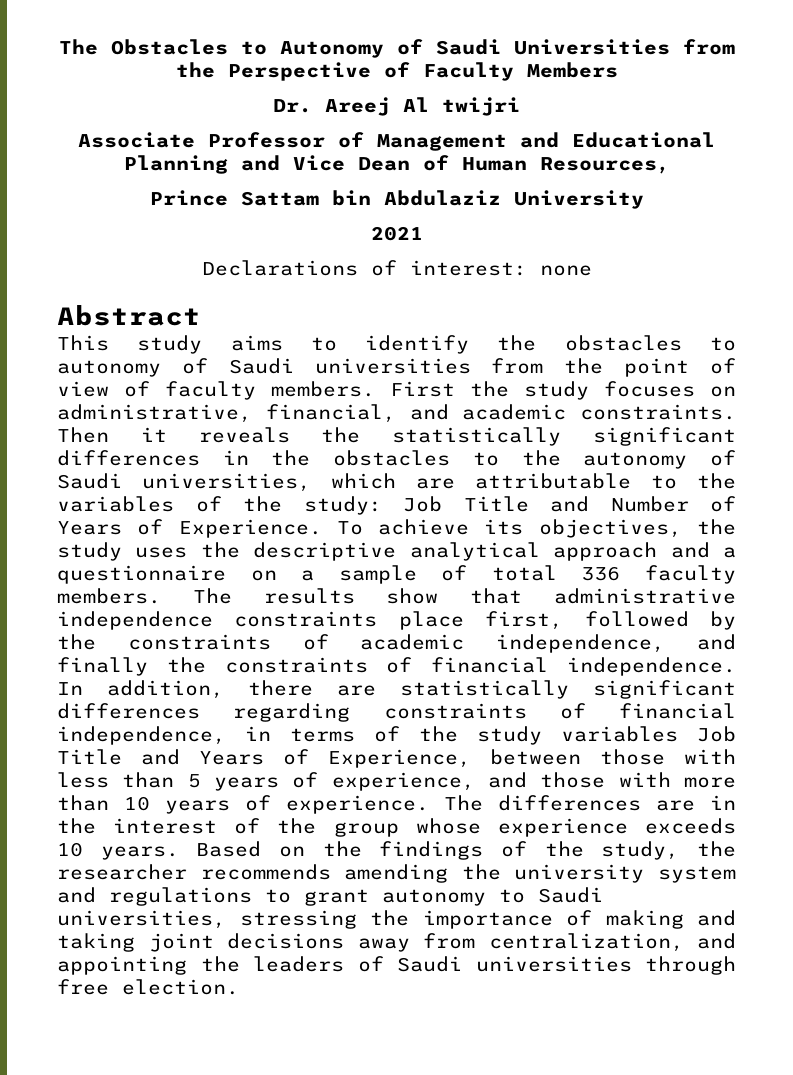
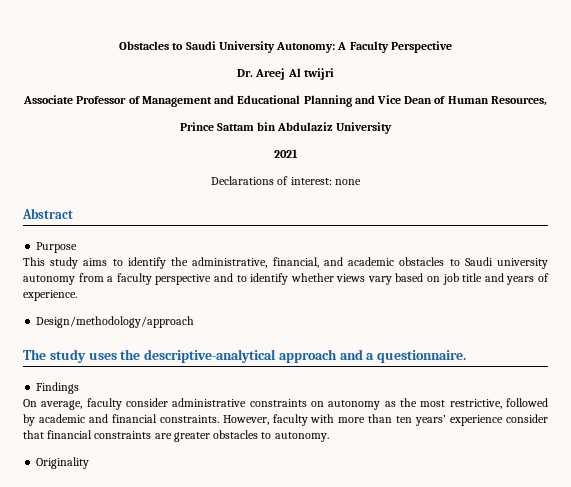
- The Obstacles to Autonomy of Saudi Universities from the Perspective of Faculty Members
+ Obstacles to Saudi University Autonomy: A Faculty Perspective
+ Purpose
- This study aims to identify the obstacles to autonomy of Saudi universities from the point of view of faculty members. First the study focuses on administrative, financial, and academic constraints. Then it reveals the statistically significant differences in the obstacles to the autonomy of Saudi universities, which are attributable to the variables of the study: Job Title and Number of Years of Experience. To achieve its objectives, the study uses the descriptive analytical approach and a questionnaire on a sample of total 336 faculty members. The results show that administrative independence constraints place first, followed by the constraints of academic independence, and finally the constraints of financial independence. In addition, there are statistically significant differences regarding constraints of financial independence, in terms of the study variables Job Title and Years of Experience, between those with less than 5 years of experience, and those with more than 10 years of experience. The differences are in the interest of the group whose experience exceeds 10 years. Based on the findings of the study, the researcher recommends amending the university system and regulations to grant autonomy to Saudi universities, stressing the importance of making and taking joint decisions away from centralization, and appointing the leaders of Saudi universities through free election.
+ This study aims to identify the administrative, financial, and academic obstacles to Saudi university autonomy from a faculty perspective and to identify whether views vary based on job title and years of experience.
+ Design/methodology/approach
+ The study uses the descriptive-analytical approach and a questionnaire.
+ Findings
+ On average, faculty consider administrative constraints on autonomy as the most restrictive, followed by academic and financial constraints. However, faculty with more than ten years’ experience consider that financial constraints are greater obstacles to autonomy.
+ Originality

